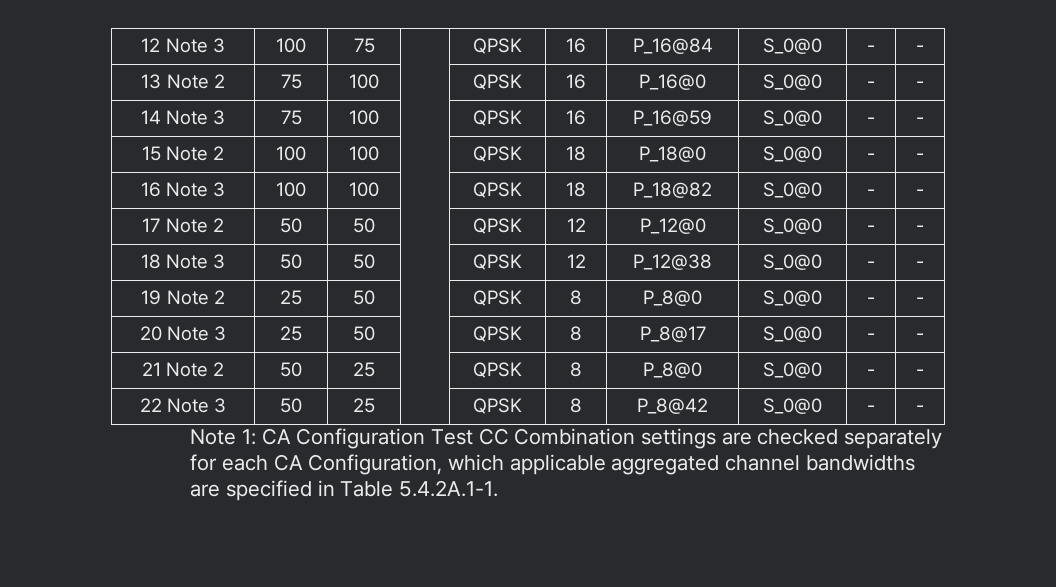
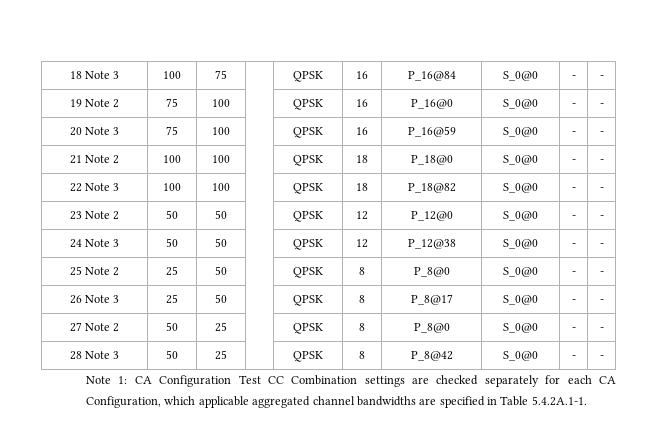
- 12 Note 3 | 100 | 75 | | QPSK | 16 | P_16@84 | S_0@0 | - | -
+ 18 Note 3 | 100 | 75 | | QPSK | 16 | P_16@84 | S_0@0 | - | -
- 13 Note 2 | 75 | 100 | | QPSK | 16 | P_16@0 | S_0@0 | - | -
+ 19 Note 2 | 75 | 100 | | QPSK | 16 | P_16@0 | S_0@0 | - | -
- 14 Note 3 | 75 | 100 | | QPSK | 16 | P_16@59 | S_0@0 | - | -
+ 20 Note 3 | 75 | 100 | | QPSK | 16 | P_16@59 | S_0@0 | - | -
- 15 Note 2 | 100 | 100 | | QPSK | 18 | P_18@0 | S_0@0 | - | -
+ 21 Note 2 | 100 | 100 | | QPSK | 18 | P_18@0 | S_0@0 | - | -
- 16 Note 3 | 100 | 100 | | QPSK | 18 | P_18@82 | S_0@0 | - | -
+ 22 Note 3 | 100 | 100 | | QPSK | 18 | P_18@82 | S_0@0 | - | -
- 17 Note 2 | 50 | 50 | | QPSK | 12 | P_12@0 | S_0@0 | - | -
+ 23 Note 2 | 50 | 50 | | QPSK | 12 | P_12@0 | S_0@0 | - | -
- 18 Note 3 | 50 | 50 | | QPSK | 12 | P_12@38 | S_0@0 | - | -
+ 24 Note 3 | 50 | 50 | | QPSK | 12 | P_12@38 | S_0@0 | - | -
- 19 Note 2 | 25 | 50 | | QPSK | 8 | P_8@0 | S_0@0 | - | -
+ 25 Note 2 | 25 | 50 | | QPSK | 8 | P_8@0 | S_0@0 | - | -
- 20 Note 3 | 25 | 50 | | QPSK | 8 | P_8@17 | S_0@0 | - | -
+ 26 Note 3 | 25 | 50 | | QPSK | 8 | P_8@17 | S_0@0 | - | -
- 21 Note 2 | 50 | 25 | | QPSK | 8 | P_8@0 | S_0@0 | - | -
+ 27 Note 2 | 50 | 25 | | QPSK | 8 | P_8@0 | S_0@0 | - | -
- 22 Note 3 | 50 | 25 | | QPSK | 8 | P_8@42 | S_0@0 | - | -
+ 28 Note 3 | 50 | 25 | | QPSK | 8 | P_8@42 | S_0@0 | - | -

